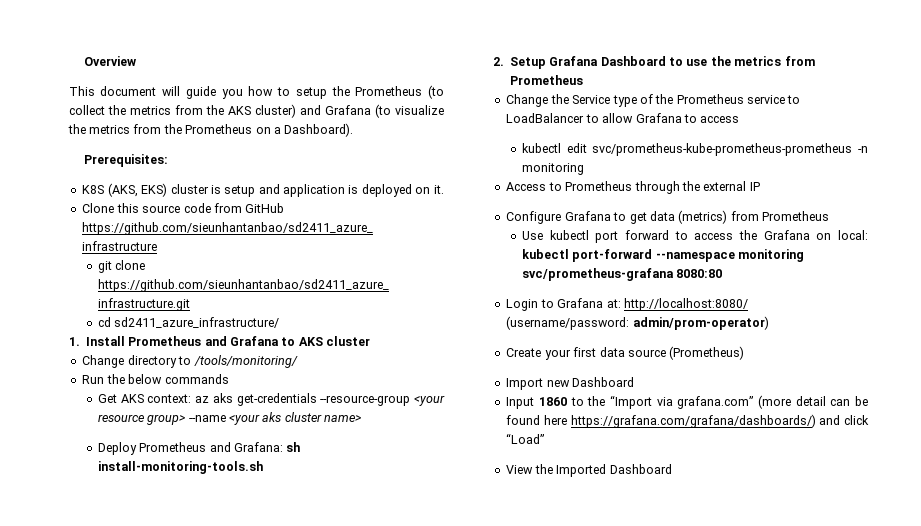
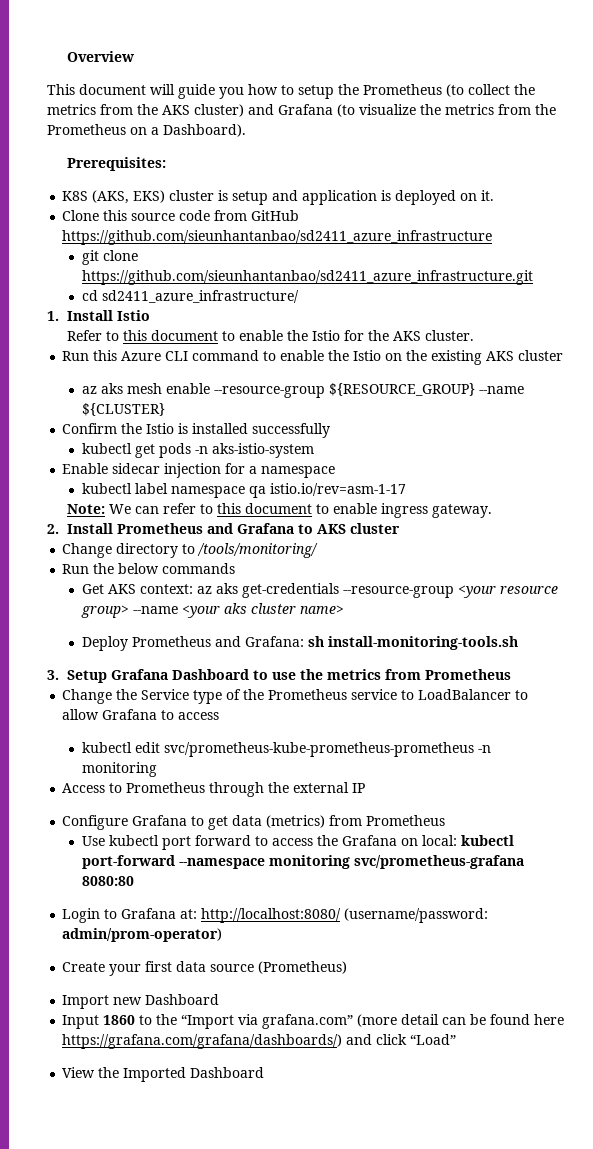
- 1. Install Prometheus and Grafana to AKS cluster
+ 1. Install Istio
+ Refer to this document to enable the Istio for the AKS cluster.
+ Run this Azure CLI command to enable the Istio on the existing AKS cluster
+ az aks mesh enable --resource-group ${RESOURCE_GROUP} --name ${CLUSTER}
+ Confirm the Istio is installed successfully
+ kubectl get pods -n aks-istio-system
+ Enable sidecar injection for a namespace
+ kubectl label namespace qa istio.io/rev=asm-1-17
+ Note: We can refer to this document to enable ingress gateway.
+ 2. Install Prometheus and Grafana to AKS cluster
- 2. Setup Grafana Dashboard to use the metrics from Prometheus
+ 3. Setup Grafana Dashboard to use the metrics from Prometheus

